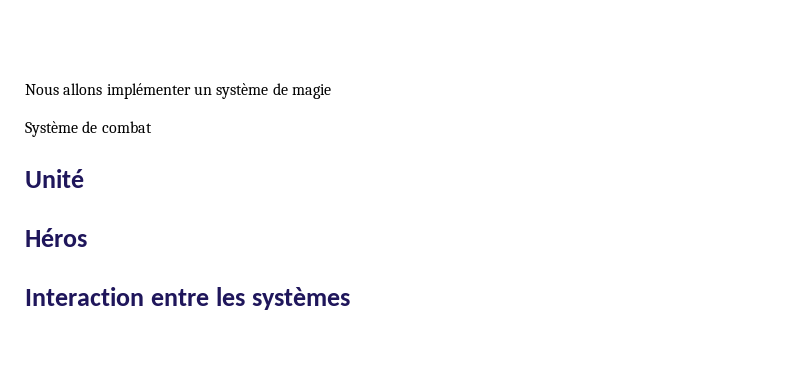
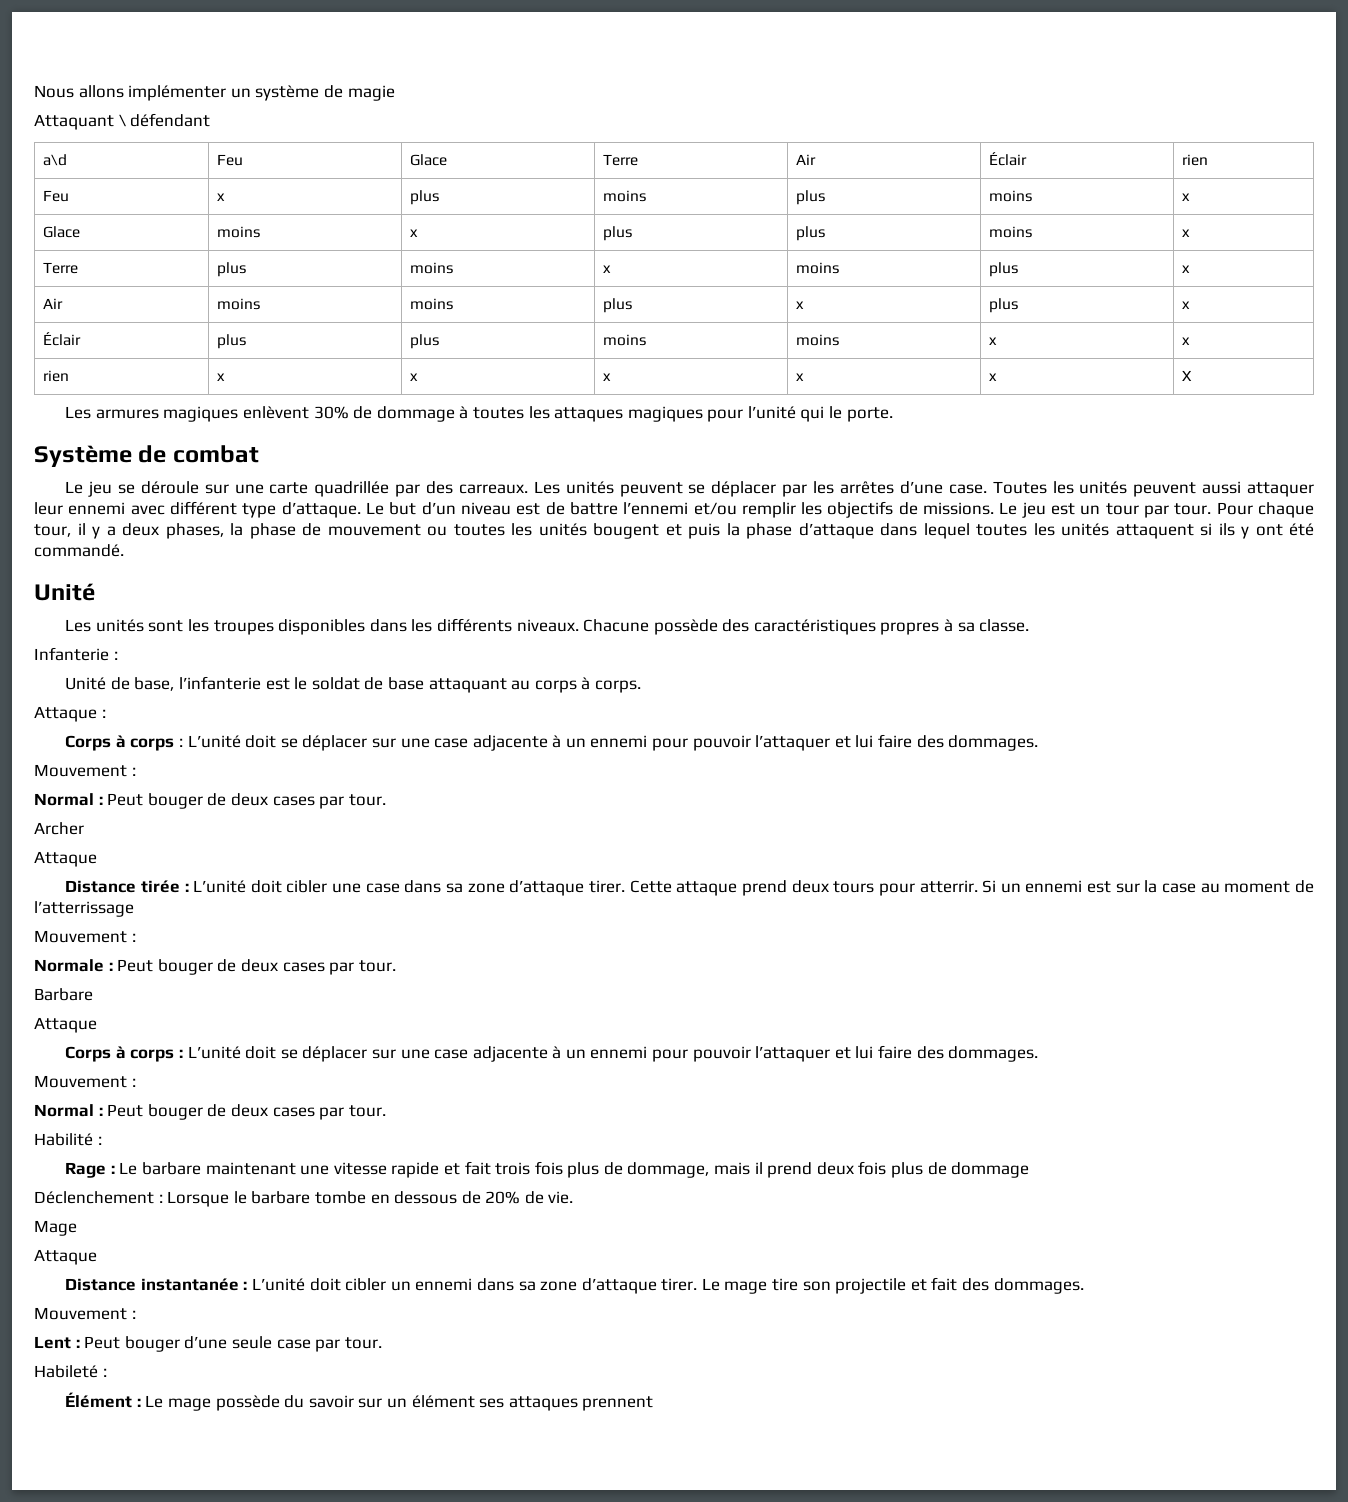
+ Attaquant \ défendant
+ a\d | Feu | Glace | Terre | Air | Éclair | rien
+ Feu | x | plus | moins | plus | moins | x
+ Glace | moins | x | plus | plus | moins | x
+ Terre | plus | moins | x | moins | plus | x
+ Air | moins | moins | plus | x | plus | x
+ Éclair | plus | plus | moins | moins | x | x
+ rien | x | x | x | x | x | X
+ Les armures magiques enlèvent 30% de dommage à toutes les attaques magiques pour l’unité qui le porte.
  Système de combat
+ Le jeu se déroule sur une carte quadrillée par des carreaux. Les unités peuvent se déplacer par les arrêtes d’une case. Toutes les unités peuvent aussi attaquer leur ennemi avec différent type d’attaque. Le but d’un niveau est de battre l’ennemi et/ou remplir les objectifs de missions. Le jeu est un tour par tour. Pour chaque tour, il y a deux phases, la phase de mouvement ou toutes les unités bougent et puis la phase d’attaque dans lequel toutes les unités attaquent si ils y ont été commandé.
  Unité
- Héros
- Interaction entre les systèmes
+ Les unités sont les troupes disponibles dans les différents niveaux. Chacune possède des caractéristiques propres à sa classe.
+ Infanterie :
+ Unité de base, l’infanterie est le soldat de base attaquant au corps à corps.
+ Attaque :
+ Corps à corps : L’unité doit se déplacer sur une case adjacente à un ennemi pour pouvoir l’attaquer et lui faire des dommages.
+ Mouvement :
+ Normal : Peut bouger de deux cases par tour.
+ Archer
+ Attaque
+ Distance tirée : L’unité doit cibler une case dans sa zone d’attaque tirer. Cette attaque prend deux tours pour atterrir. Si un ennemi est sur la case au moment de l’atterrissage
+ Mouvement :
+ Normale : Peut bouger de deux cases par tour.
+ Barbare
+ Attaque
+ Corps à corps : L’unité doit se déplacer sur une case adjacente à un ennemi pour pouvoir l’attaquer et lui faire des dommages.
+ Mouvement :
+ Normal : Peut bouger de deux cases par tour.
+ Habilité :
+ Rage : Le barbare maintenant une vitesse rapide et fait trois fois plus de dommage, mais il prend deux fois plus de dommage
+ Déclenchement : Lorsque le barbare tombe en dessous de 20% de vie.
+ Mage
+ Attaque
+ Distance instantanée : L’unité doit cibler un ennemi dans sa zone d’attaque tirer. Le mage tire son projectile et fait des dommages.
+ Mouvement :
+ Lent : Peut bouger d’une seule case par tour.
+ Habileté :
+ Élément : Le mage possède du savoir sur un élément ses attaques prennent

